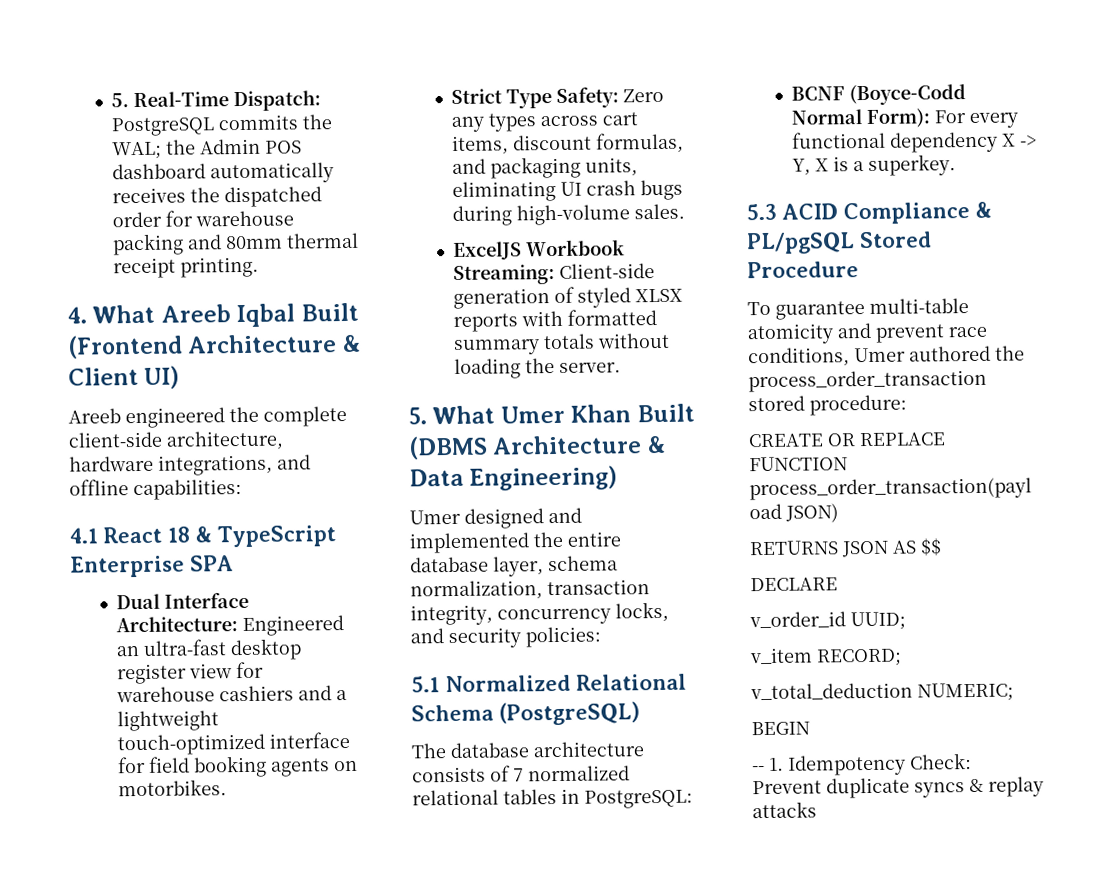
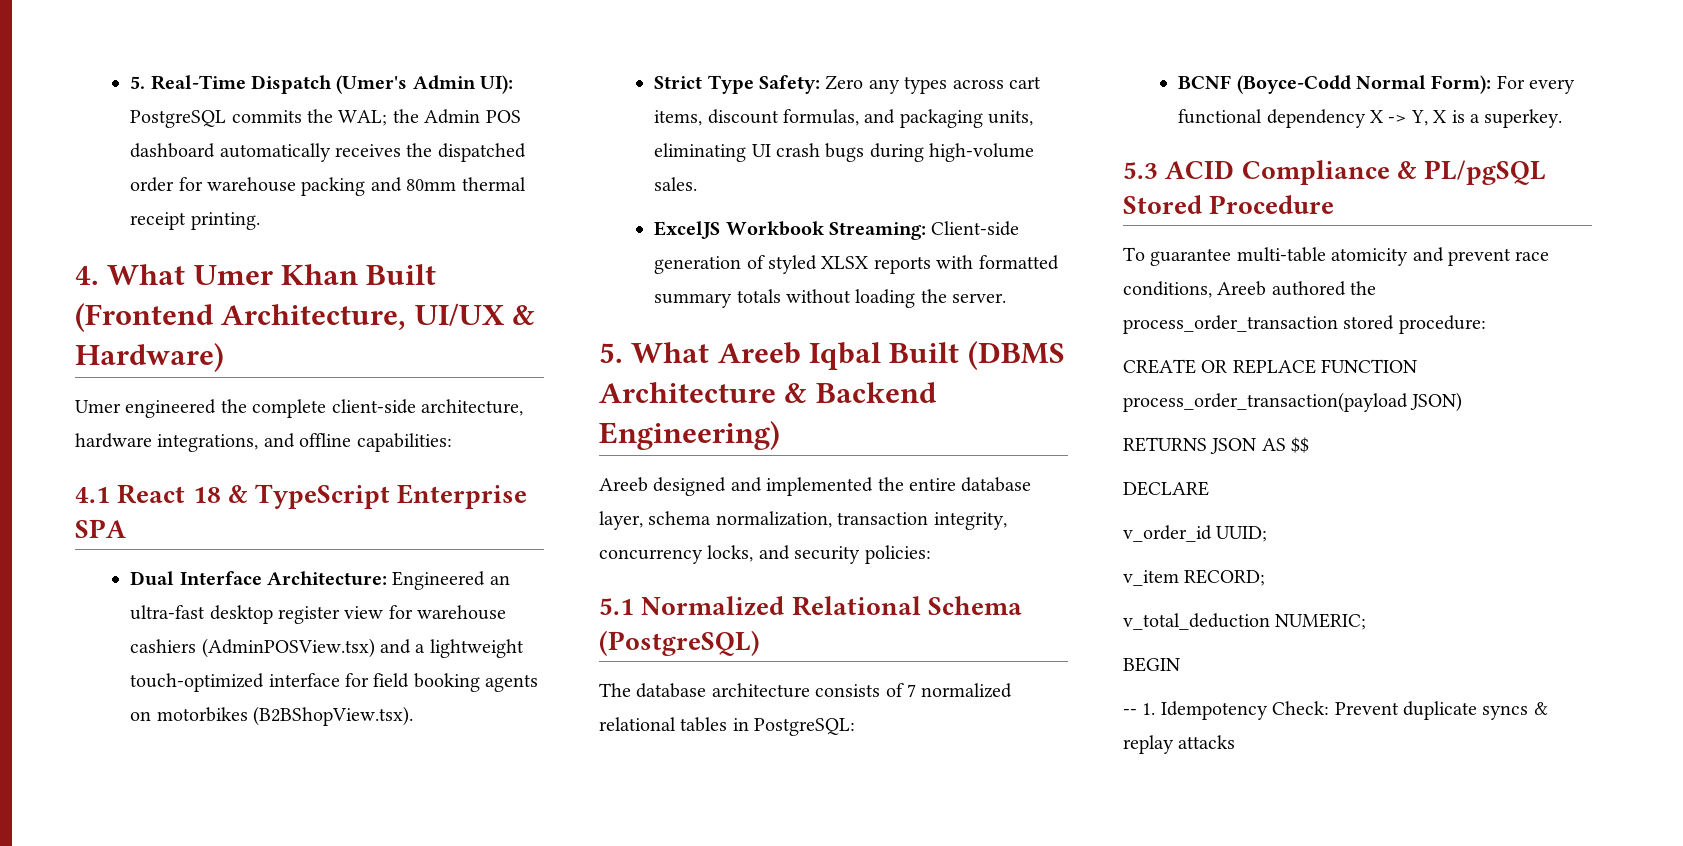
- 5. Real-Time Dispatch: PostgreSQL commits the WAL; the Admin POS dashboard automatically receives the dispatched order for warehouse packing and 80mm thermal receipt printing.
+ 5. Real-Time Dispatch (Umer's Admin UI): PostgreSQL commits the WAL; the Admin POS dashboard automatically receives the dispatched order for warehouse packing and 80mm thermal receipt printing.
- 4. What Areeb Iqbal Built (Frontend Architecture & Client UI)
- Areeb engineered the complete client-side architecture, hardware integrations, and offline capabilities:
+ 4. What Umer Khan Built (Frontend Architecture, UI/UX & Hardware)
+ Umer engineered the complete client-side architecture, hardware integrations, and offline capabilities:
- Dual Interface Architecture: Engineered an ultra-fast desktop register view for warehouse cashiers and a lightweight touch-optimized interface for field booking agents on motorbikes.
+ Dual Interface Architecture: Engineered an ultra-fast desktop register view for warehouse cashiers (AdminPOSView.tsx) and a lightweight touch-optimized interface for field booking agents on motorbikes (B2BShopView.tsx).
- 5. What Umer Khan Built (DBMS Architecture & Data Engineering)
+ 5. What Areeb Iqbal Built (DBMS Architecture & Backend Engineering)
- Umer designed and implemented the entire database layer, schema normalization, transaction integrity, concurrency locks, and security policies:
+ Areeb designed and implemented the entire database layer, schema normalization, transaction integrity, concurrency locks, and security policies:
- To guarantee multi-table atomicity and prevent race conditions, Umer authored the process_order_transaction stored procedure:
+ To guarantee multi-table atomicity and prevent race conditions, Areeb authored the process_order_transaction stored procedure:

